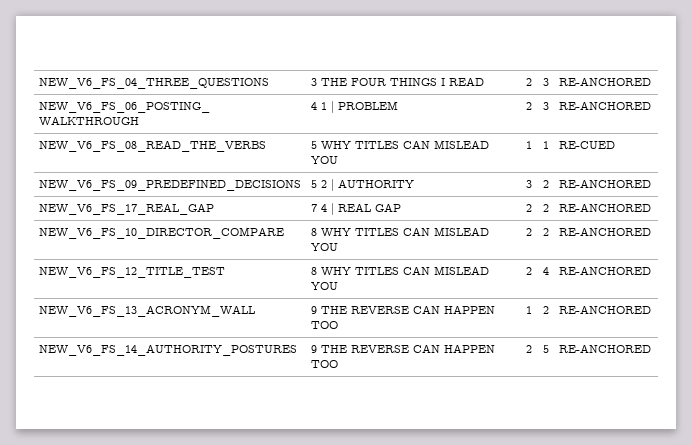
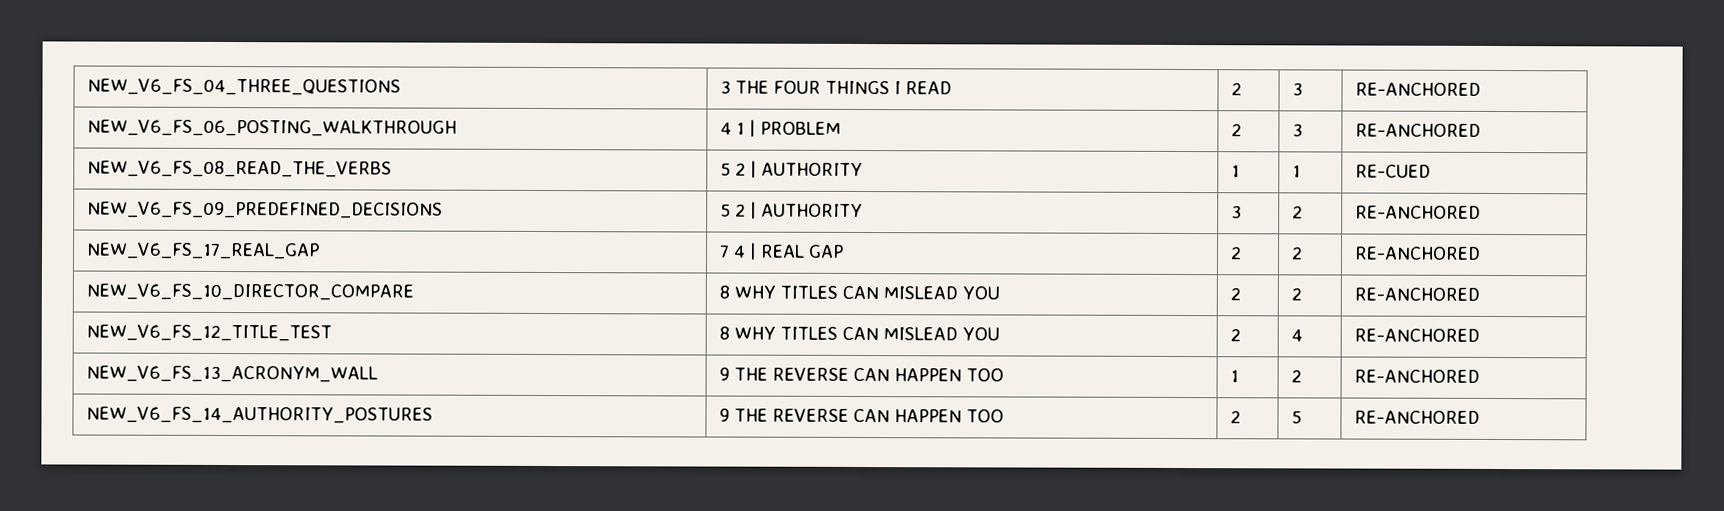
- NEW_V6_FS_08_READ_THE_VERBS | 5 WHY TITLES CAN MISLEAD YOU | 1 | 1 | RE-CUED
+ NEW_V6_FS_08_READ_THE_VERBS | 5 2 | AUTHORITY | 1 | 1 | RE-CUED

